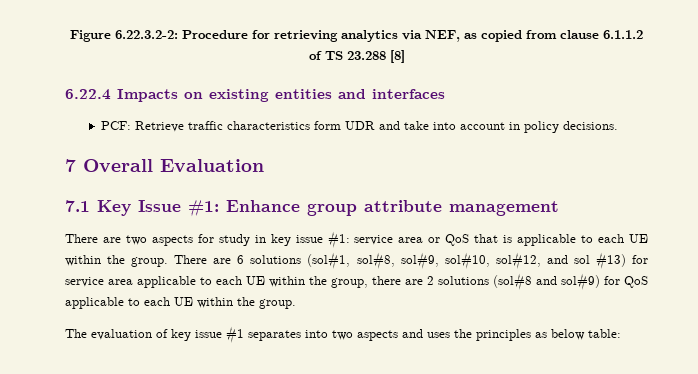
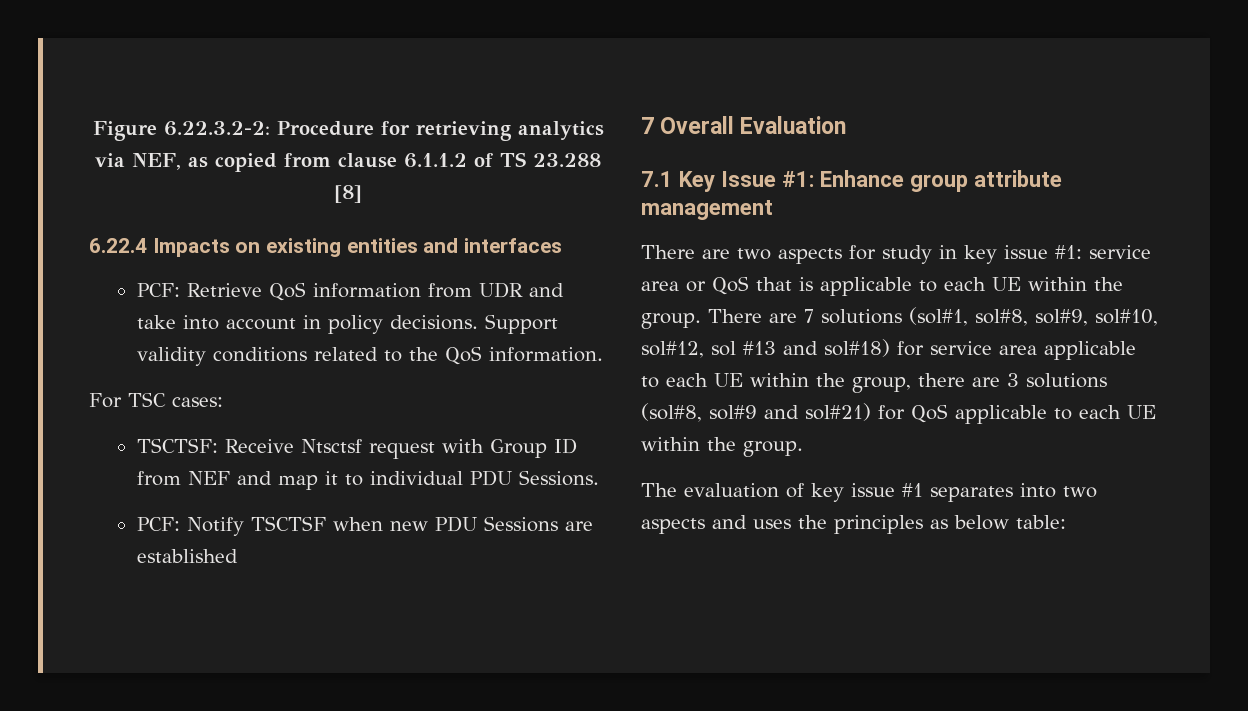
- PCF: Retrieve traffic characteristics form UDR and take into account in policy decisions.
+ PCF: Retrieve QoS information from UDR and take into account in policy decisions. Support validity conditions related to the QoS information.
+ For TSC cases:
+ TSCTSF: Receive Ntsctsf request with Group ID from NEF and map it to individual PDU Sessions.
+ PCF: Notify TSCTSF when new PDU Sessions are established
- There are 6 solutions (sol#1, sol#8, sol#9, sol#10, sol#12, and sol #13) for service area applicable to each UE within the group, there are 2 solutions (sol#8 and sol#9) for QoS applicable to each UE within the group.
+ There are 7 solutions (sol#1, sol#8, sol#9, sol#10, sol#12, sol #13 and sol#18) for service area applicable to each UE within the group, there are 3 solutions (sol#8, sol#9 and sol#21) for QoS applicable to each UE within the group.

